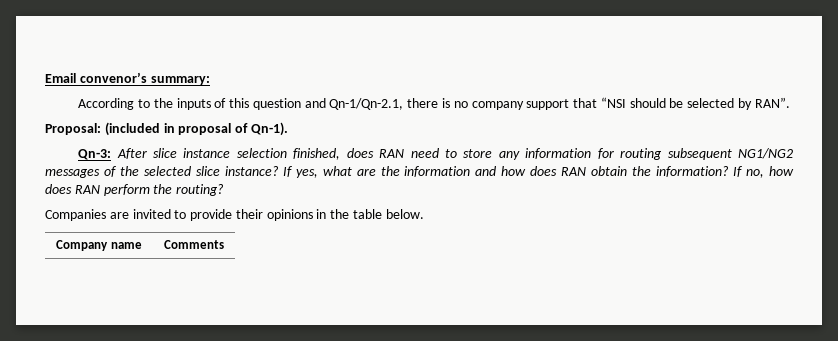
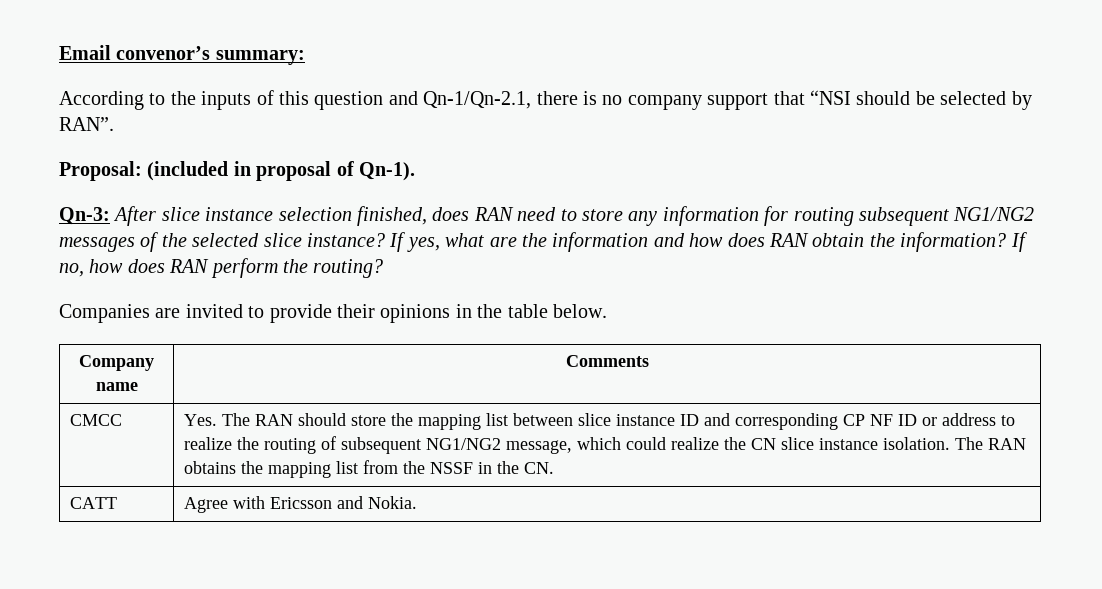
+ CMCC | Yes. The RAN should store the mapping list between slice instance ID and corresponding CP NF ID or address to realize the routing of subsequent NG1/NG2 message, which could realize the CN slice instance isolation. The RAN obtains the mapping list from the NSSF in the CN.
+ CATT | Agree with Ericsson and Nokia.

